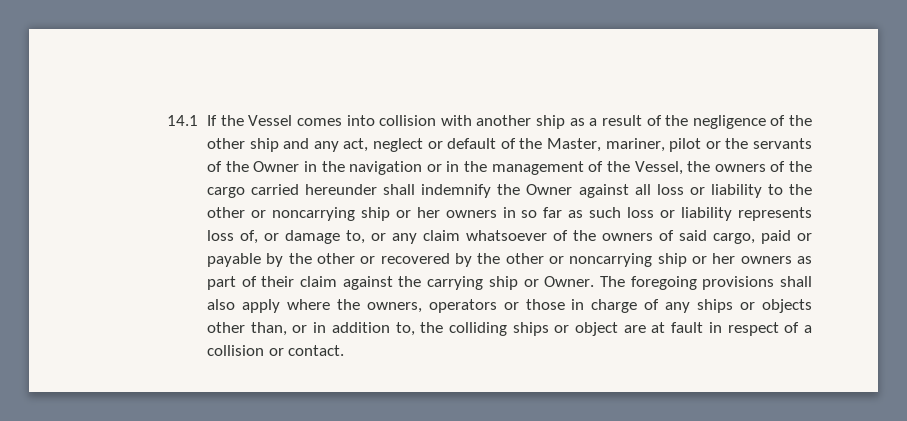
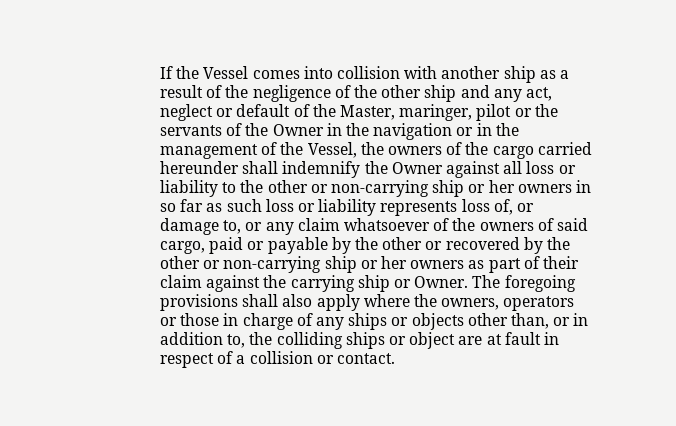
- 14.1 If the Vessel comes into collision with another ship as a result of the negligence of the other ship and any act, neglect or default of the Master, mariner, pilot or the servants of the Owner in the navigation or in the management of the Vessel, the owners of the cargo carried hereunder shall indemnify the Owner against all loss or liability to the other or noncarrying ship or her owners in so far as such loss or liability represents loss of, or damage to, or any claim whatsoever of the owners of said cargo, paid or payable by the other or recovered by the other or noncarrying ship or her owners as part of their claim against the carrying ship or Owner.
+ If the Vessel comes into collision with another ship as a result of the negligence of the other ship and any act, neglect or default of the Master, maringer, pilot or the servants of the Owner in the navigation or in the management of the Vessel, the owners of the cargo carried hereunder shall indemnify the Owner against all loss or liability to the other or non-carrying ship or her owners in so far as such loss or liability represents loss of, or damage to, or any claim whatsoever of the owners of said cargo, paid or payable by the other or recovered by the other or non-carrying ship or her owners as part of their claim against the carrying ship or Owner.

